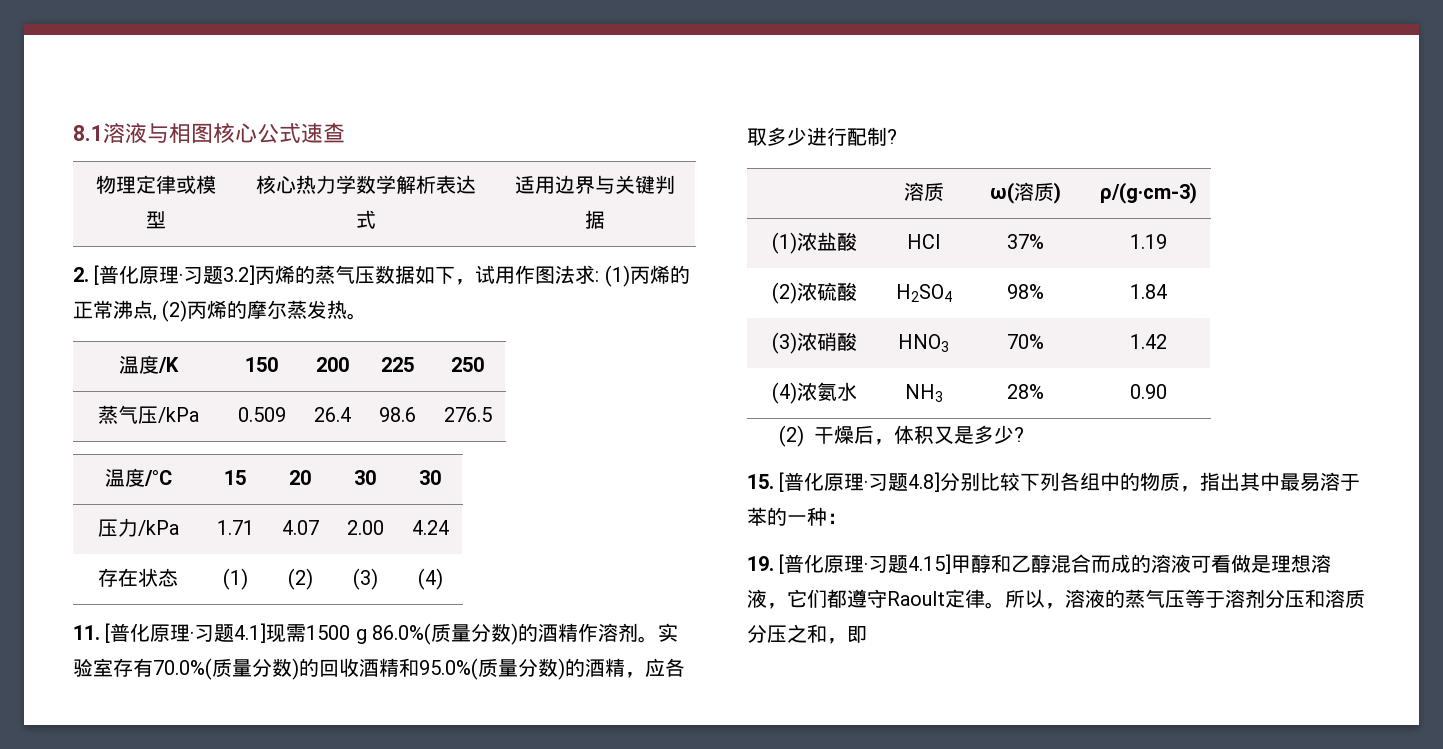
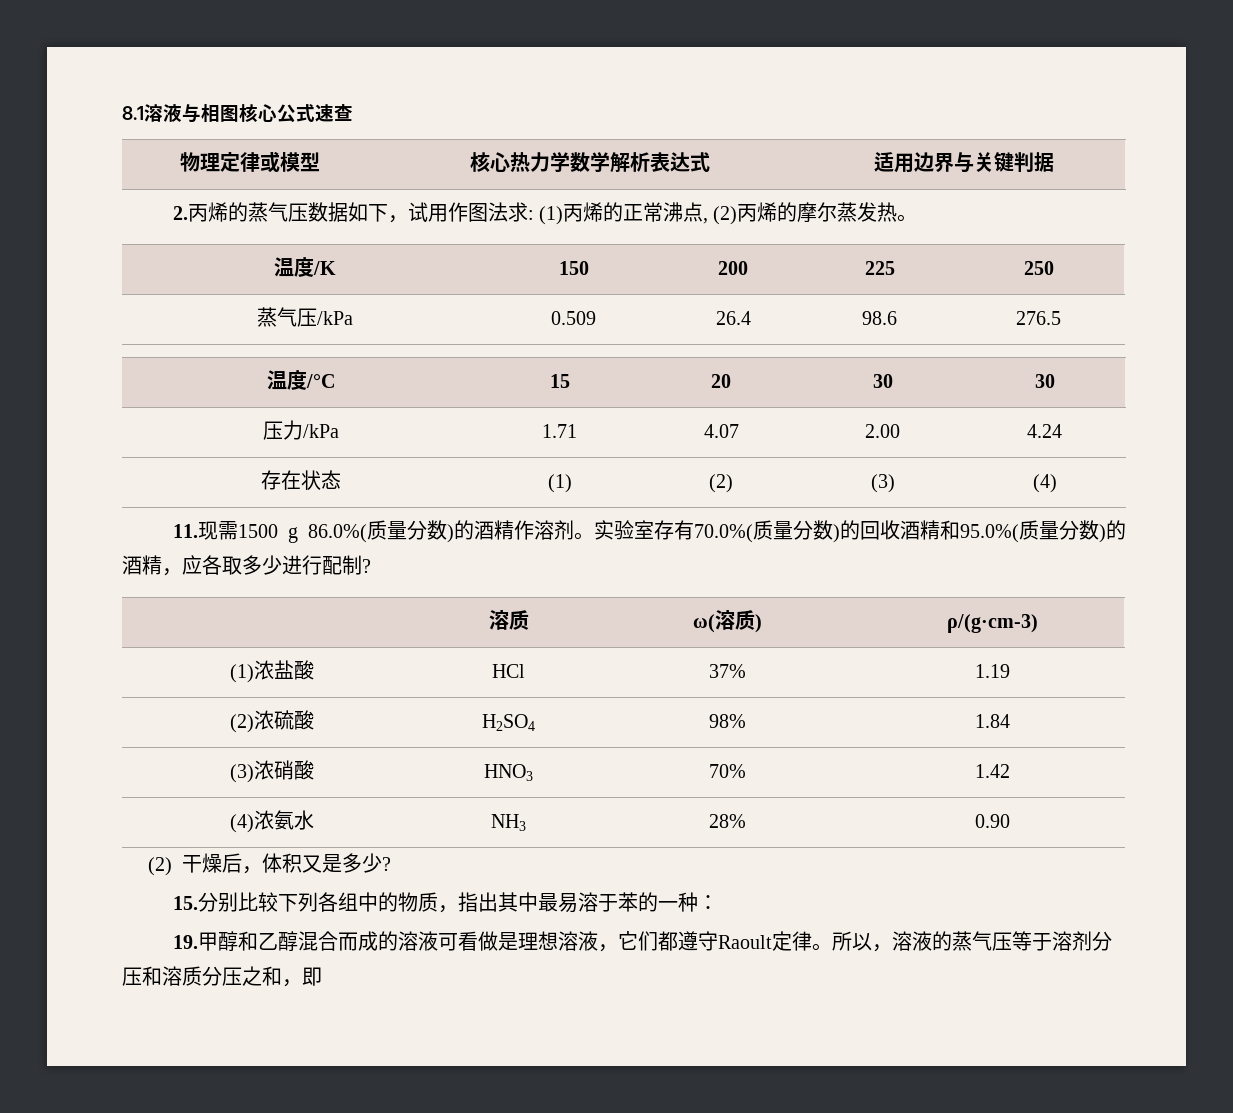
- 2. [普化原理·习题3.2]丙烯的蒸气压数据如下，试用作图法求: (1)丙烯的正常沸点, (2)丙烯的摩尔蒸发热。
+ 2.丙烯的蒸气压数据如下，试用作图法求: (1)丙烯的正常沸点, (2)丙烯的摩尔蒸发热。
- 11. [普化原理·习题4.1]现需1500 g 86.0%(质量分数)的酒精作溶剂。
+ 11.现需1500 g 86.0%(质量分数)的酒精作溶剂。
- 15. [普化原理·习题4.8]分别比较下列各组中的物质，指出其中最易溶于苯的一种：
+ 15.分别比较下列各组中的物质，指出其中最易溶于苯的一种：
- 19. [普化原理·习题4.15]甲醇和乙醇混合而成的溶液可看做是理想溶液，它们都遵守Raoult定律。
+ 19.甲醇和乙醇混合而成的溶液可看做是理想溶液，它们都遵守Raoult定律。

